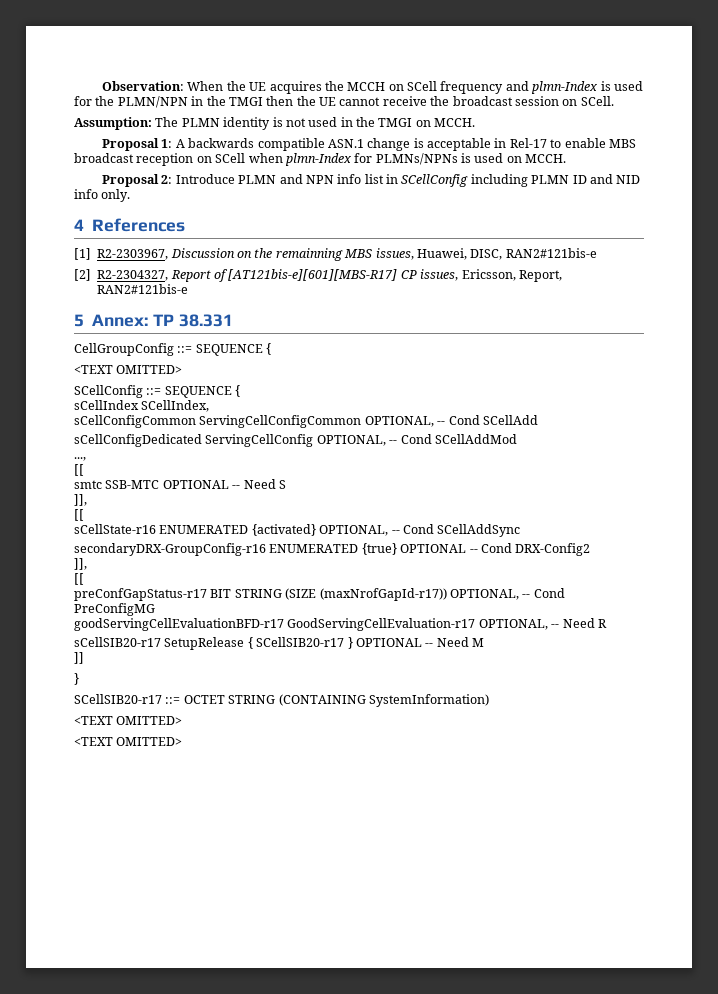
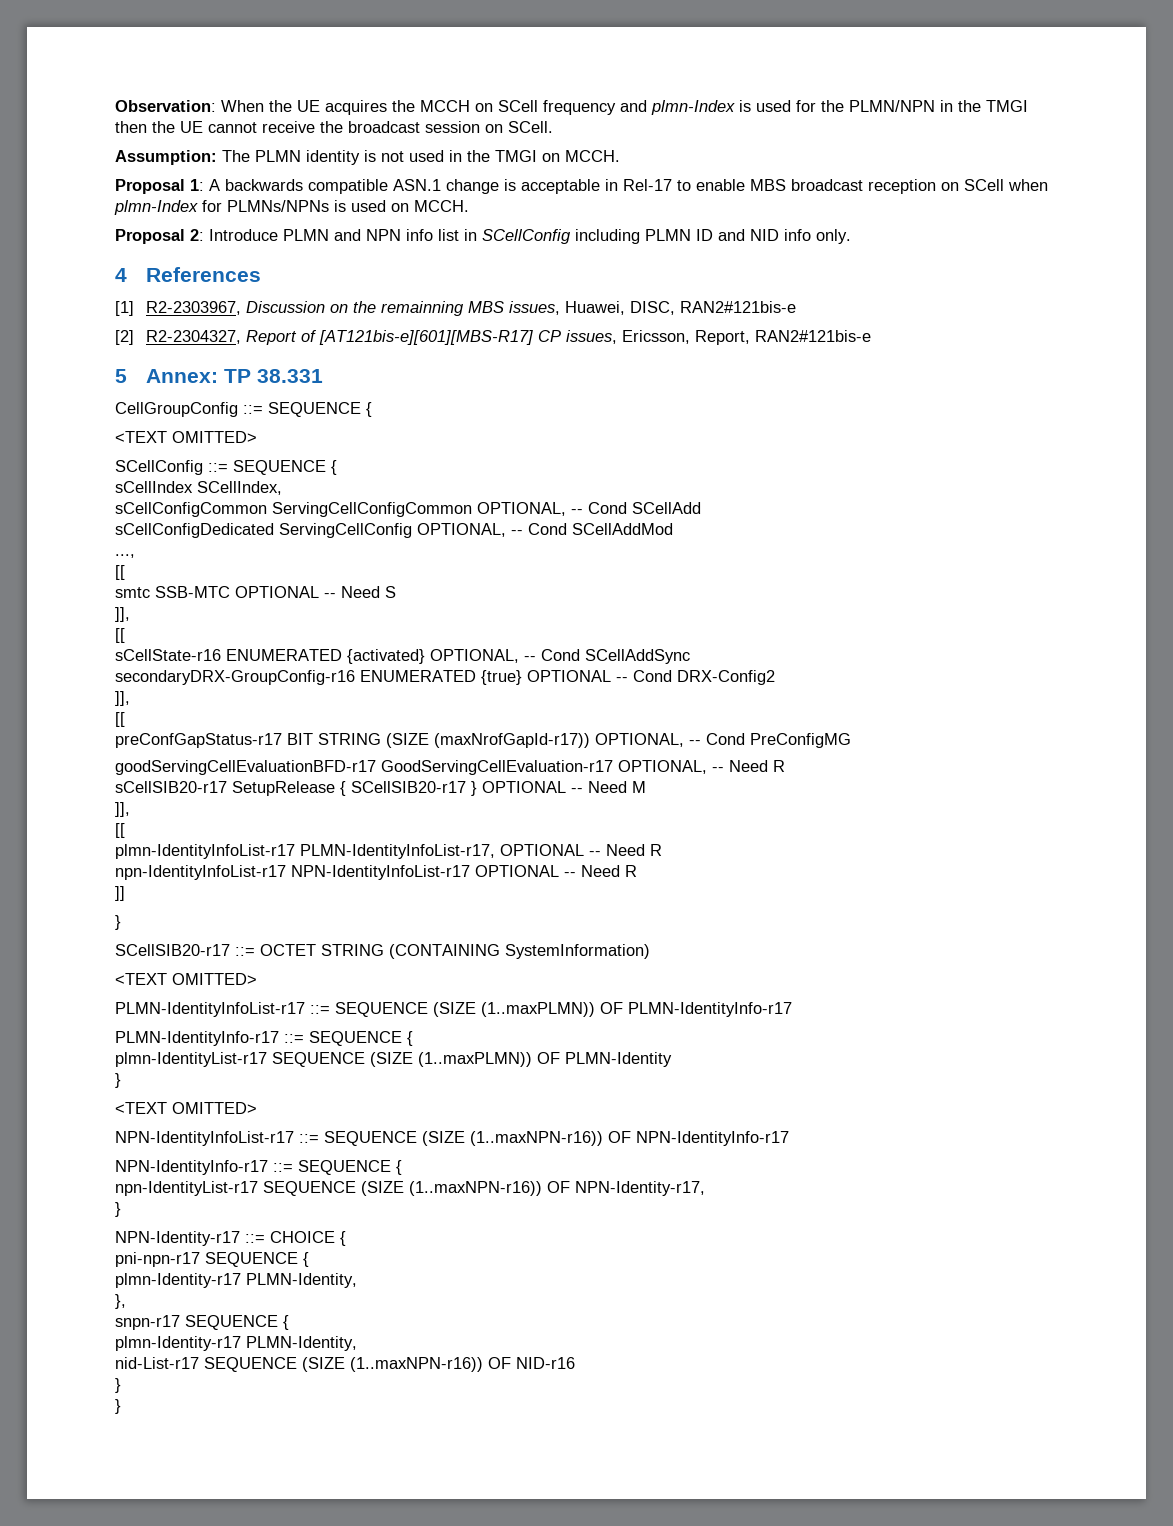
  sCellSIB20-r17 SetupRelease { SCellSIB20-r17 } OPTIONAL -- Need M
+ ]],
+ [[
+ plmn-IdentityInfoList-r17 PLMN-IdentityInfoList-r17, OPTIONAL -- Need R
+ npn-IdentityInfoList-r17 NPN-IdentityInfoList-r17 OPTIONAL -- Need R
  SCellSIB20-r17 ::= OCTET STRING (CONTAINING SystemInformation)
  <TEXT OMITTED>
+ PLMN-IdentityInfoList-r17 ::= SEQUENCE (SIZE (1..maxPLMN)) OF PLMN-IdentityInfo-r17
+ PLMN-IdentityInfo-r17 ::= SEQUENCE {
+ plmn-IdentityList-r17 SEQUENCE (SIZE (1..maxPLMN)) OF PLMN-Identity
+ }
  <TEXT OMITTED>
+ NPN-IdentityInfoList-r17 ::= SEQUENCE (SIZE (1..maxNPN-r16)) OF NPN-IdentityInfo-r17
+ NPN-IdentityInfo-r17 ::= SEQUENCE {
+ npn-IdentityList-r17 SEQUENCE (SIZE (1..maxNPN-r16)) OF NPN-Identity-r17,
+ }
+ NPN-Identity-r17 ::= CHOICE {
+ pni-npn-r17 SEQUENCE {
+ plmn-Identity-r17 PLMN-Identity,
+ },
+ snpn-r17 SEQUENCE {
+ plmn-Identity-r17 PLMN-Identity,
+ nid-List-r17 SEQUENCE (SIZE (1..maxNPN-r16)) OF NID-r16
+ }
+ }

